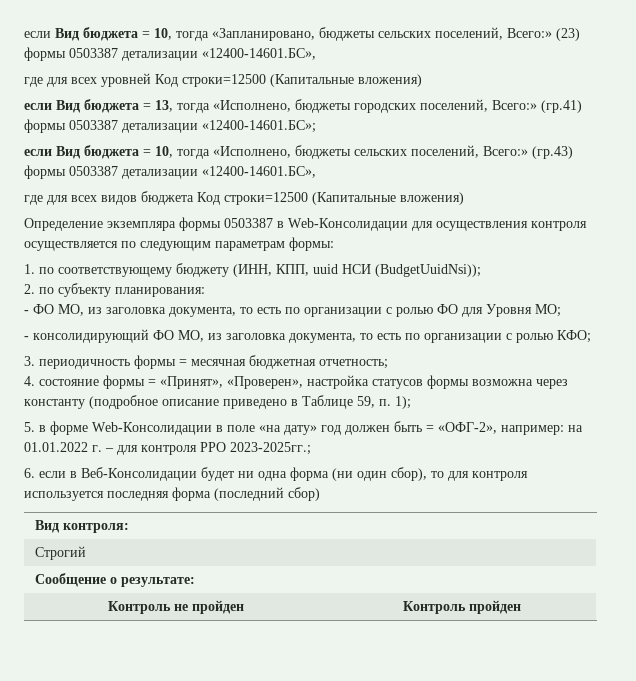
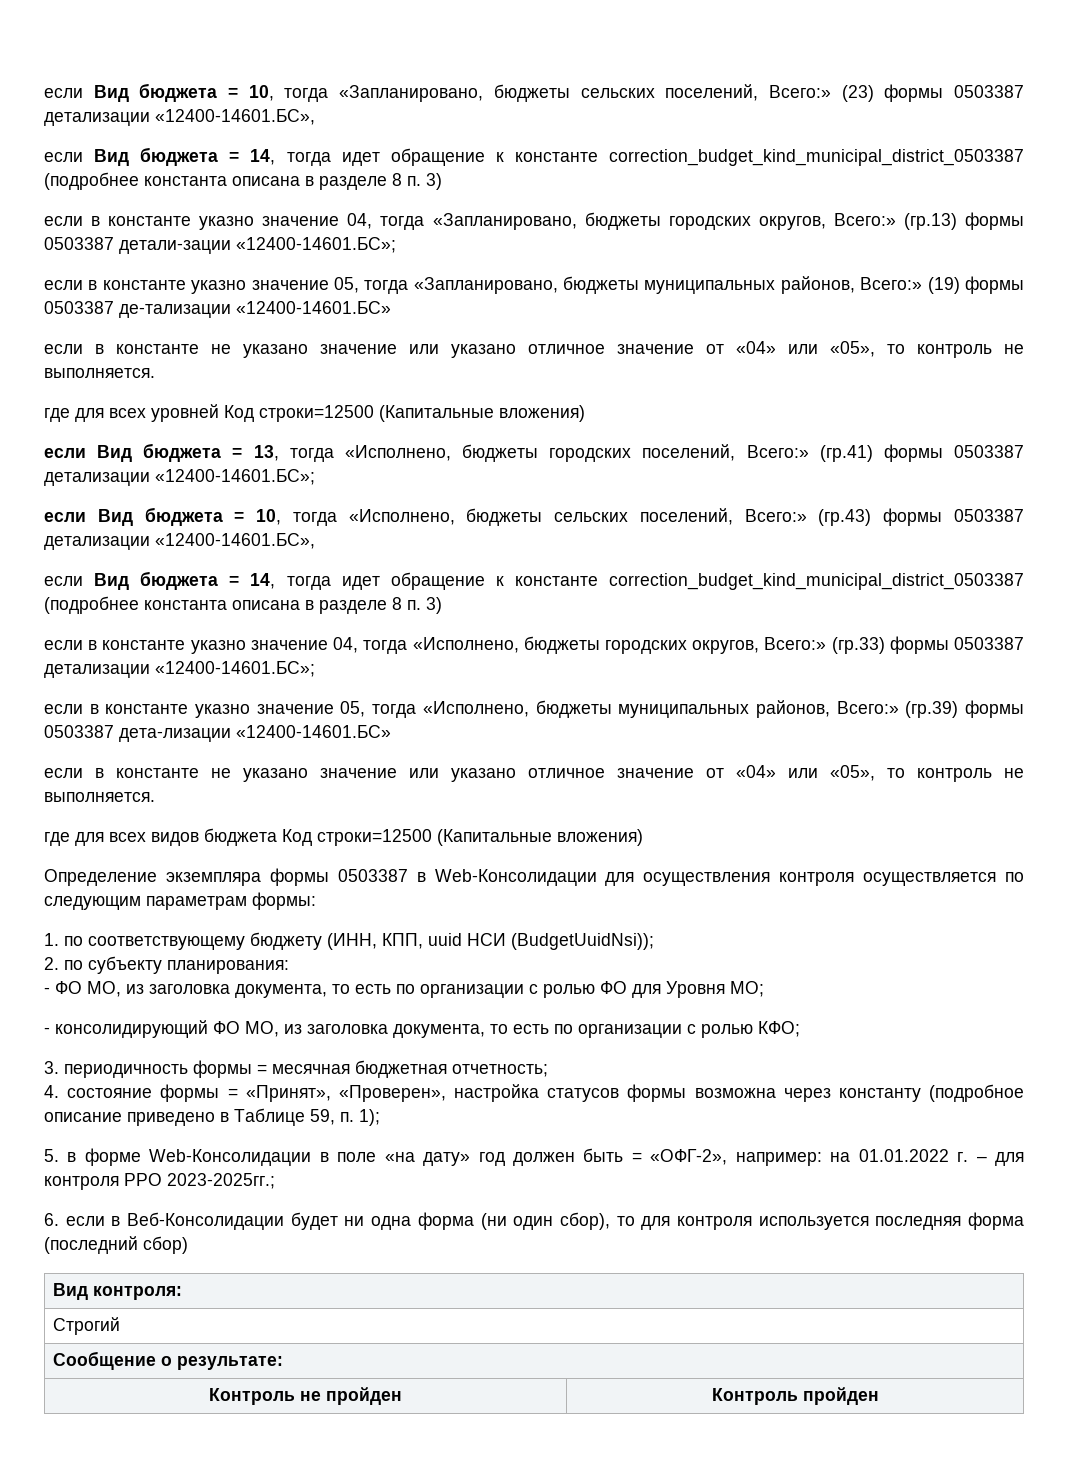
  если Вид бюджета = 10, тогда «Запланировано, бюджеты сельских поселений, Всего:» (23) формы 0503387 детализации «12400-14601.БС»,
+ если Вид бюджета = 14, тогда идет обращение к константе correction_budget_kind_municipal_district_0503387 (подробнее константа описана в разделе 8 п. 3)
+ если в константе указно значение 04, тогда «Запланировано, бюджеты городских округов, Всего:» (гр.13) формы 0503387 детали-зации «12400-14601.БС»;
+ если в константе указно значение 05, тогда «Запланировано, бюджеты муниципальных районов, Всего:» (19) формы 0503387 де-тализации «12400-14601.БС»
+ если в константе не указано значение или указано отличное значение от «04» или «05», то контроль не выполняется.
  если Вид бюджета = 10, тогда «Исполнено, бюджеты сельских поселений, Всего:» (гр.43) формы 0503387 детализации «12400-14601.БС»,
+ если Вид бюджета = 14, тогда идет обращение к константе correction_budget_kind_municipal_district_0503387 (подробнее константа описана в разделе 8 п. 3)
+ если в константе указно значение 04, тогда «Исполнено, бюджеты городских округов, Всего:» (гр.33) формы 0503387 детализации «12400-14601.БС»;
+ если в константе указно значение 05, тогда «Исполнено, бюджеты муниципальных районов, Всего:» (гр.39) формы 0503387 дета-лизации «12400-14601.БС»
+ если в константе не указано значение или указано отличное значение от «04» или «05», то контроль не выполняется.

